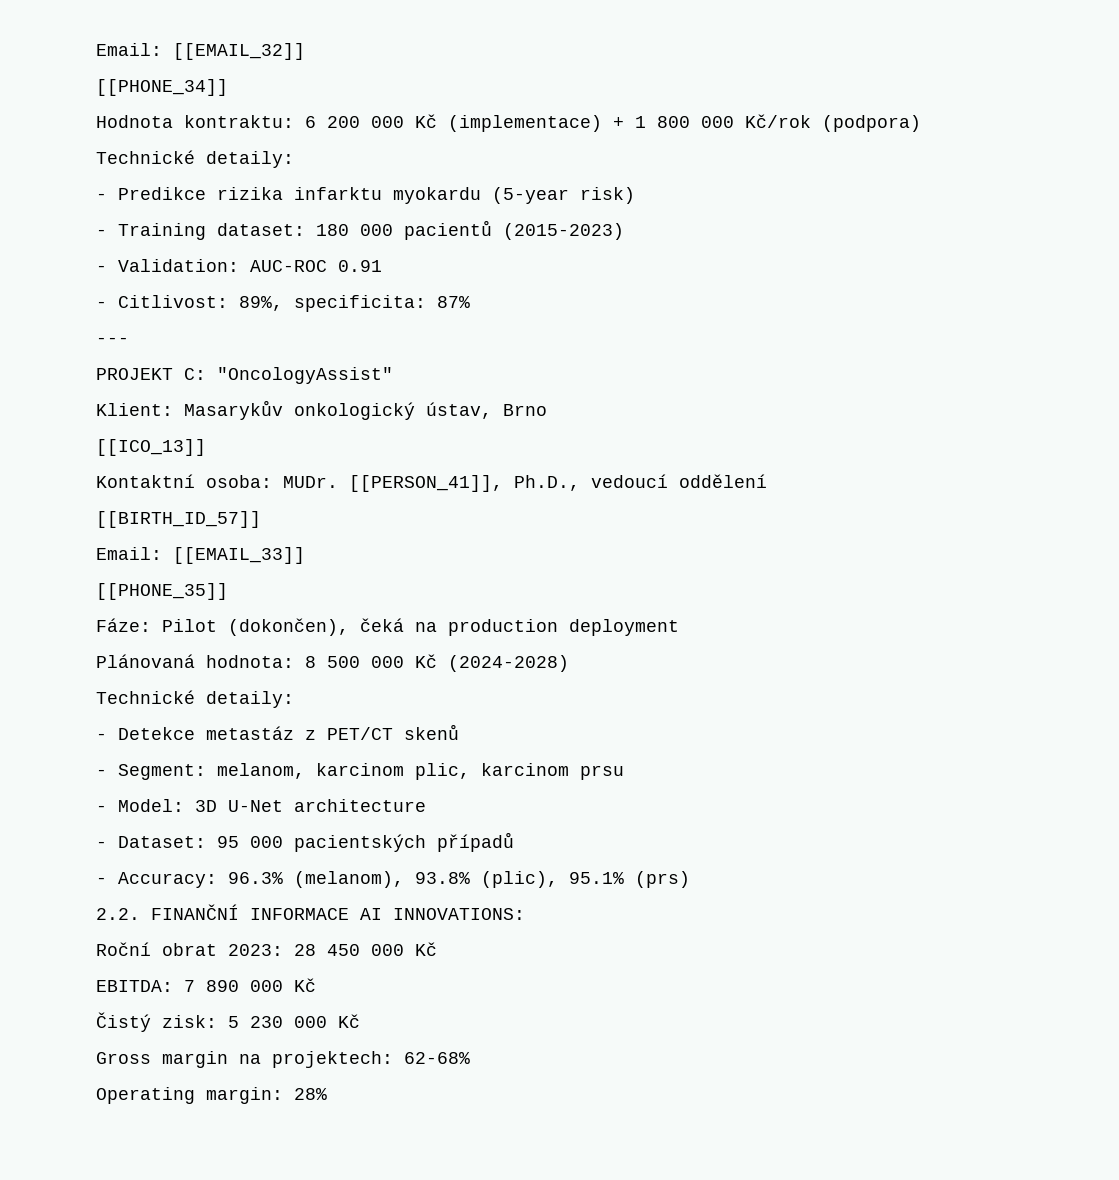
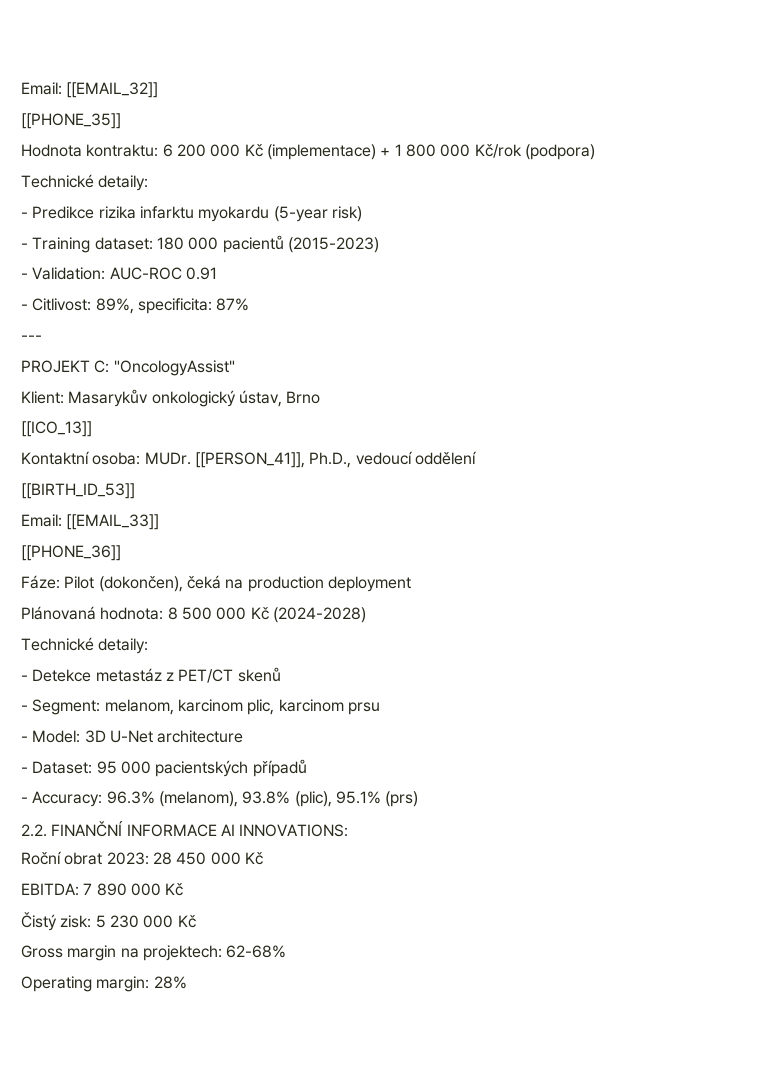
- [[PHONE_34]]
+ [[PHONE_35]]
- [[BIRTH_ID_57]]
+ [[BIRTH_ID_53]]
- [[PHONE_35]]
+ [[PHONE_36]]

